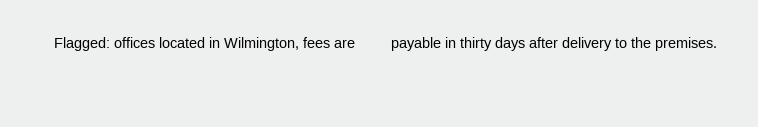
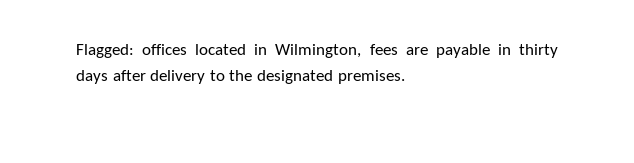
- Flagged: offices located in Wilmington, fees are payable in thirty days after delivery to the premises.
+ Flagged: offices located in Wilmington, fees are payable in thirty days after delivery to the designated premises.

